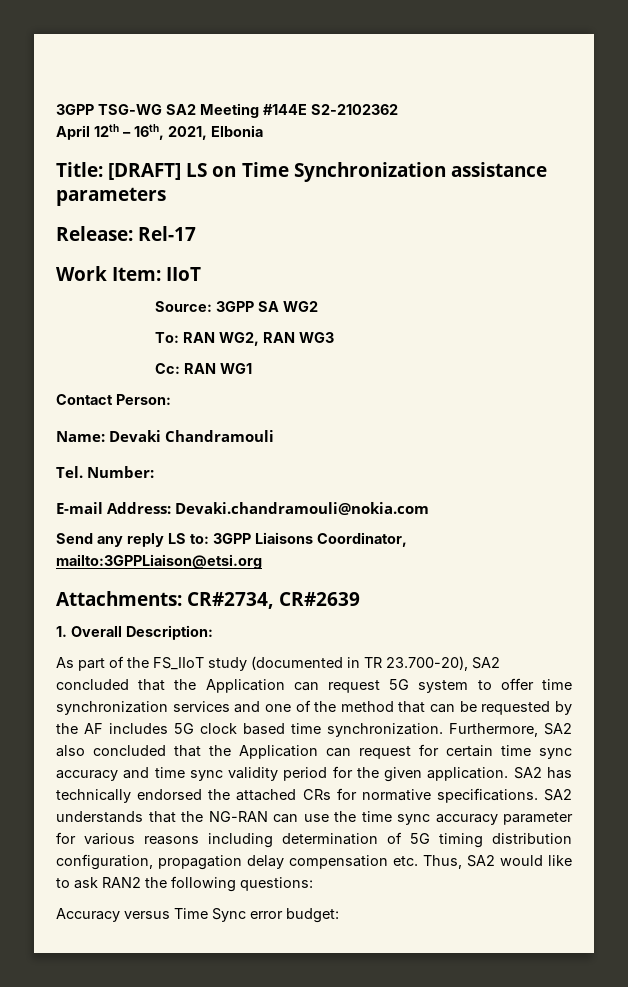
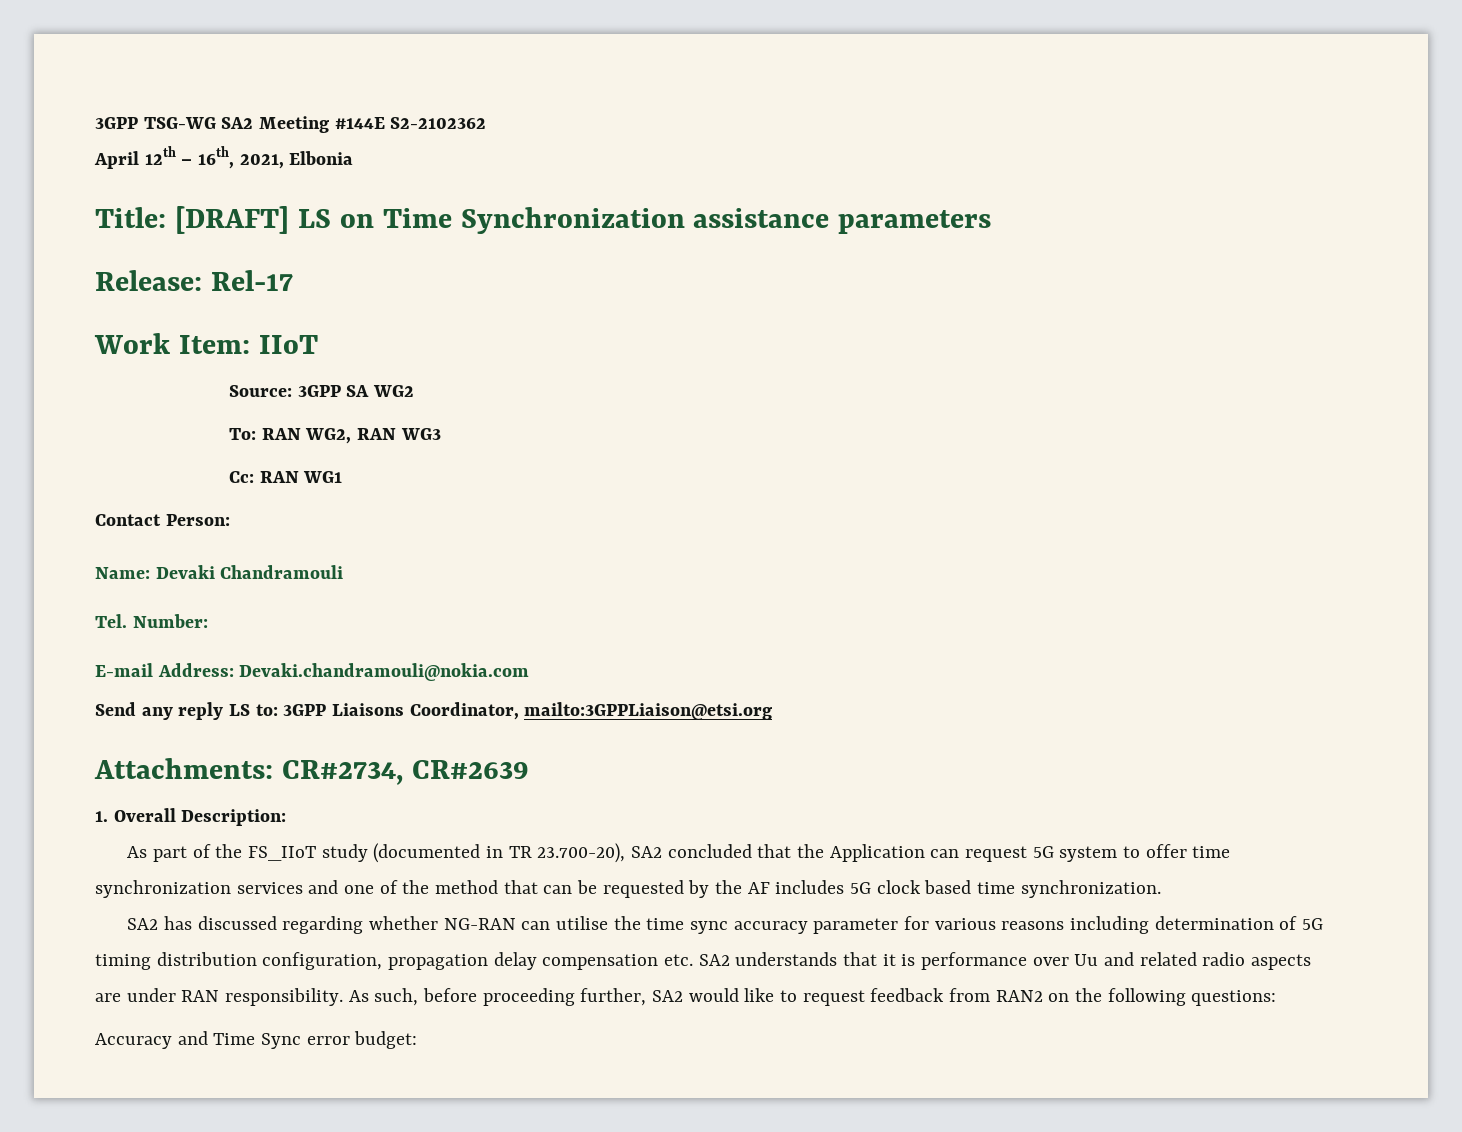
- As part of the FS_IIoT study (documented in TR 23.700-20), SA2 concluded that the Application can request 5G system to offer time synchronization services and one of the method that can be requested by the AF includes 5G clock based time synchronization. Furthermore, SA2 also concluded that the Application can request for certain time sync accuracy and time sync validity period for the given application. SA2 has technically endorsed the attached CRs for normative specifications. SA2 understands that the NG-RAN can use the time sync accuracy parameter for various reasons including determination of 5G timing distribution configuration, propagation delay compensation etc. Thus, SA2 would like to ask RAN2 the following questions:
+ As part of the FS_IIoT study (documented in TR 23.700-20), SA2 concluded that the Application can request 5G system to offer time synchronization services and one of the method that can be requested by the AF includes 5G clock based time synchronization.
+ SA2 has discussed regarding whether NG-RAN can utilise the time sync accuracy parameter for various reasons including determination of 5G timing distribution configuration, propagation delay compensation etc. SA2 understands that it is performance over Uu and related radio aspects are under RAN responsibility. As such, before proceeding further, SA2 would like to request feedback from RAN2 on the following questions:
- Accuracy versus Time Sync error budget:
+ Accuracy and Time Sync error budget:

